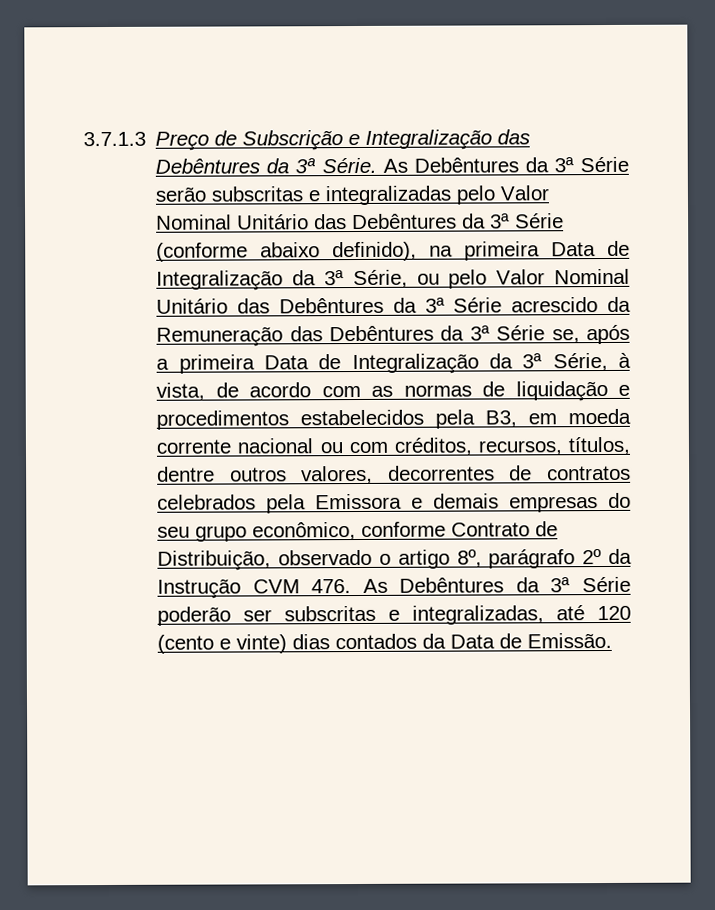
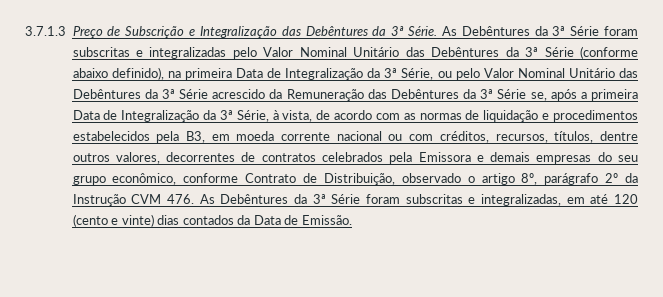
- As Debêntures da 3ª Série serão subscritas e integralizadas pelo Valor Nominal Unitário das Debêntures da 3ª Série (conforme abaixo definido), na primeira Data de Integralização da 3ª Série, ou pelo Valor Nominal Unitário das Debêntures da 3ª Série acrescido da Remuneração das Debêntures da 3ª Série se, após a primeira Data de Integralização da 3ª Série, à vista, de acordo com as normas de liquidação e procedimentos estabelecidos pela B3, em moeda corrente nacional ou com créditos, recursos, títulos, dentre outros valores, decorrentes de contratos celebrados pela Emissora e demais empresas do seu grupo econômico, conforme Contrato de Distribuição, observado o artigo 8º, parágrafo 2º da Instrução CVM 476. As Debêntures da 3ª Série poderão ser subscritas e integralizadas, até 120 (cento e vinte) dias contados da Data de Emissão.
+ As Debêntures da 3ª Série foram subscritas e integralizadas pelo Valor Nominal Unitário das Debêntures da 3ª Série (conforme abaixo definido), na primeira Data de Integralização da 3ª Série, ou pelo Valor Nominal Unitário das Debêntures da 3ª Série acrescido da Remuneração das Debêntures da 3ª Série se, após a primeira Data de Integralização da 3ª Série, à vista, de acordo com as normas de liquidação e procedimentos estabelecidos pela B3, em moeda corrente nacional ou com créditos, recursos, títulos, dentre outros valores, decorrentes de contratos celebrados pela Emissora e demais empresas do seu grupo econômico, conforme Contrato de Distribuição, observado o artigo 8º, parágrafo 2º da Instrução CVM 476. As Debêntures da 3ª Série foram subscritas e integralizadas, em até 120 (cento e vinte) dias contados da Data de Emissão.

